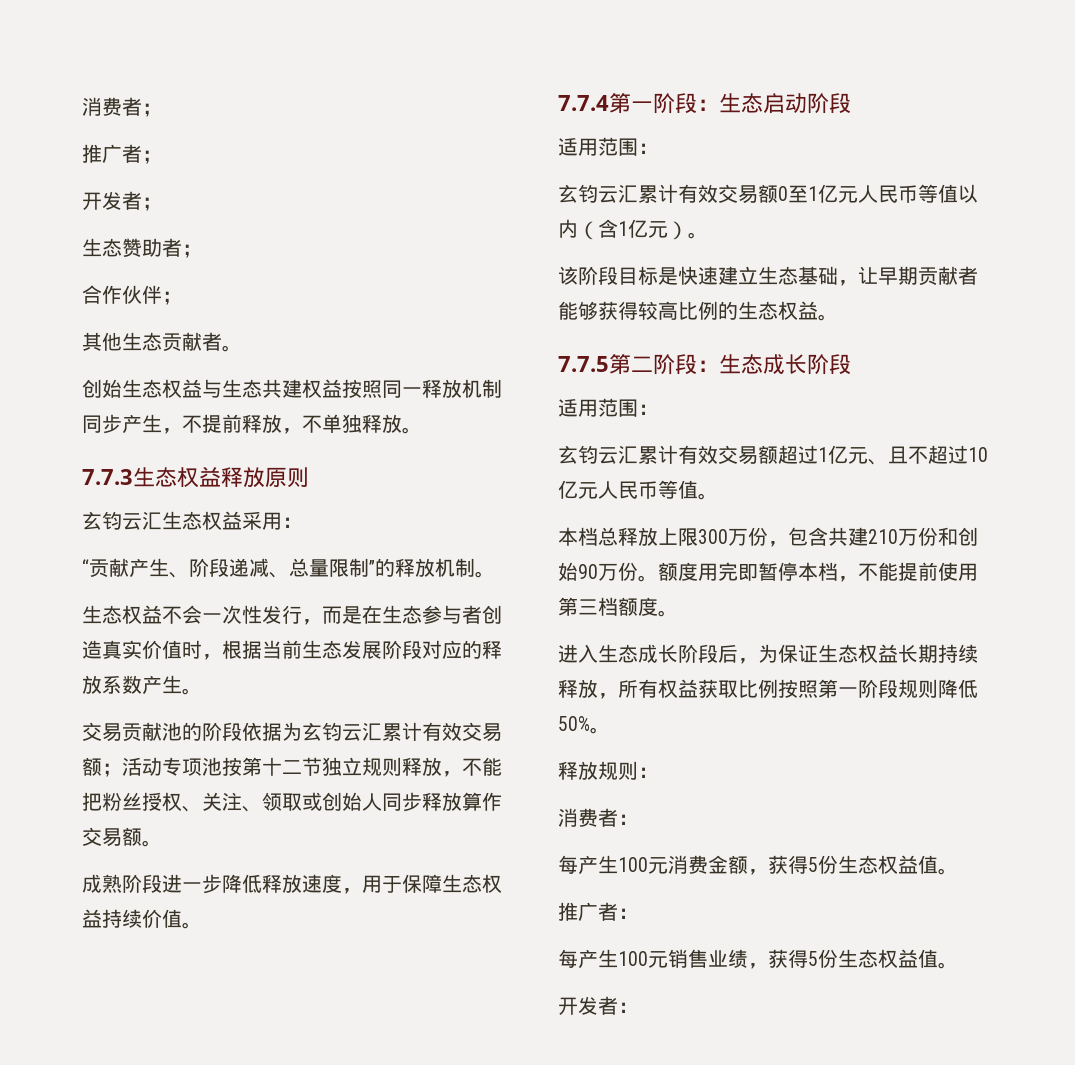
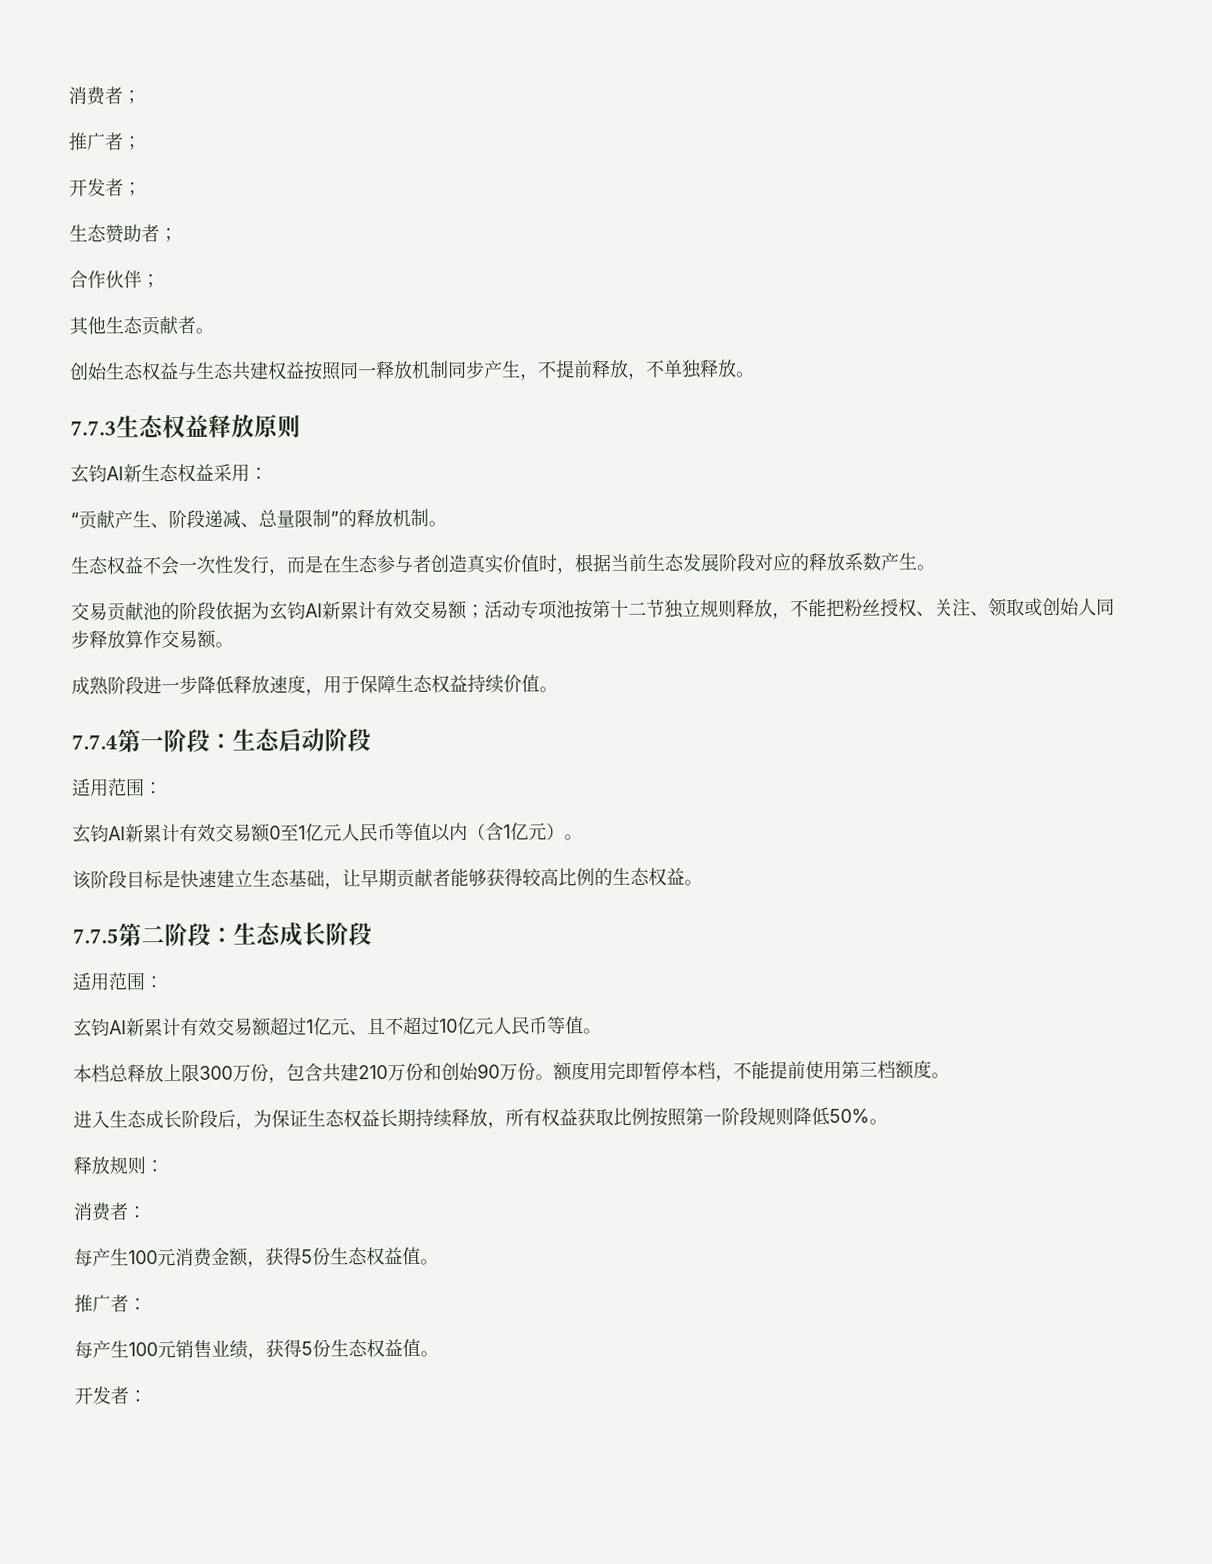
- 玄钧云汇生态权益采用：
+ 玄钧AI新生态权益采用：
- 交易贡献池的阶段依据为玄钧云汇累计有效交易额；活动专项池按第十二节独立规则释放，不能把粉丝授权、关注、领取或创始人同步释放算作交易额。
+ 交易贡献池的阶段依据为玄钧AI新累计有效交易额；活动专项池按第十二节独立规则释放，不能把粉丝授权、关注、领取或创始人同步释放算作交易额。
- 玄钧云汇累计有效交易额0至1亿元人民币等值以内（含1亿元）。
+ 玄钧AI新累计有效交易额0至1亿元人民币等值以内（含1亿元）。
- 玄钧云汇累计有效交易额超过1亿元、且不超过10亿元人民币等值。
+ 玄钧AI新累计有效交易额超过1亿元、且不超过10亿元人民币等值。

